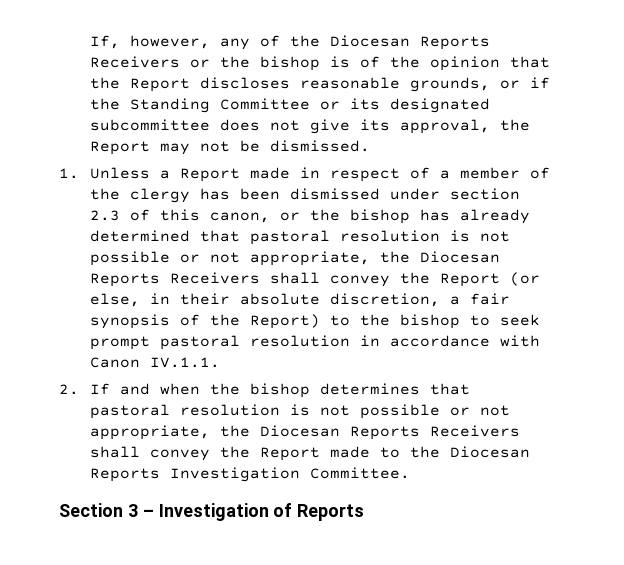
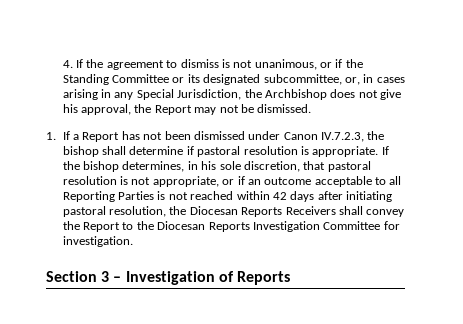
- If, however, any of the Diocesan Reports Receivers or the bishop is of the opinion that the Report discloses reasonable grounds, or if the Standing Committee or its designated subcommittee does not give its approval, the Report may not be dismissed.
+ 4. If the agreement to dismiss is not unanimous, or if the Standing Committee or its designated subcommittee, or, in cases arising in any Special Jurisdiction, the Archbishop does not give his approval, the Report may not be dismissed.
- 1. Unless a Report made in respect of a member of the clergy has been dismissed under section 2.3 of this canon, or the bishop has already determined that pastoral resolution is not possible or not appropriate, the Diocesan Reports Receivers shall convey the Report (or else, in their absolute discretion, a fair synopsis of the Report) to the bishop to seek prompt pastoral resolution in accordance with Canon IV.1.1.
- 2. If and when the bishop determines that pastoral resolution is not possible or not appropriate, the Diocesan Reports Receivers shall convey the Report made to the Diocesan Reports Investigation Committee.
+ 1. If a Report has not been dismissed under Canon IV.7.2.3, the bishop shall determine if pastoral resolution is appropriate. If the bishop determines, in his sole discretion, that pastoral resolution is not appropriate, or if an outcome acceptable to all Reporting Parties is not reached within 42 days after initiating pastoral resolution, the Diocesan Reports Receivers shall convey the Report to the Diocesan Reports Investigation Committee for investigation.

